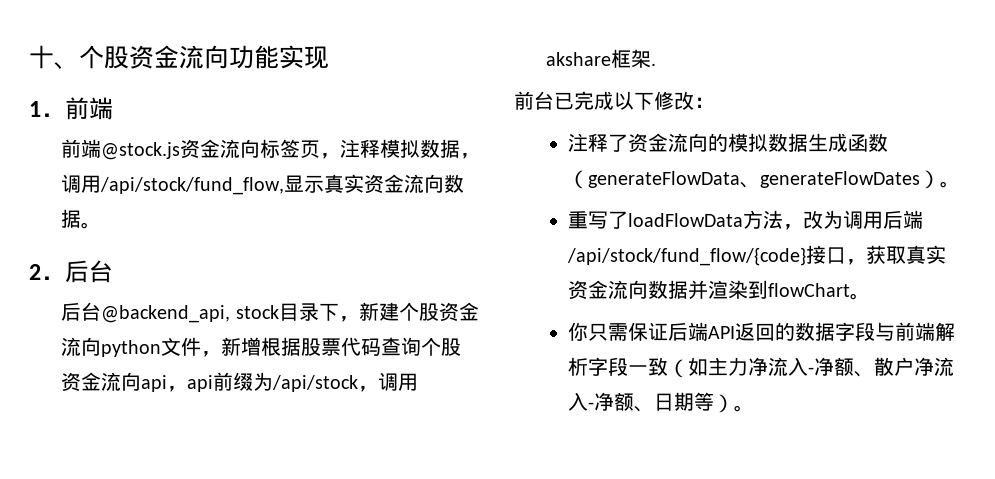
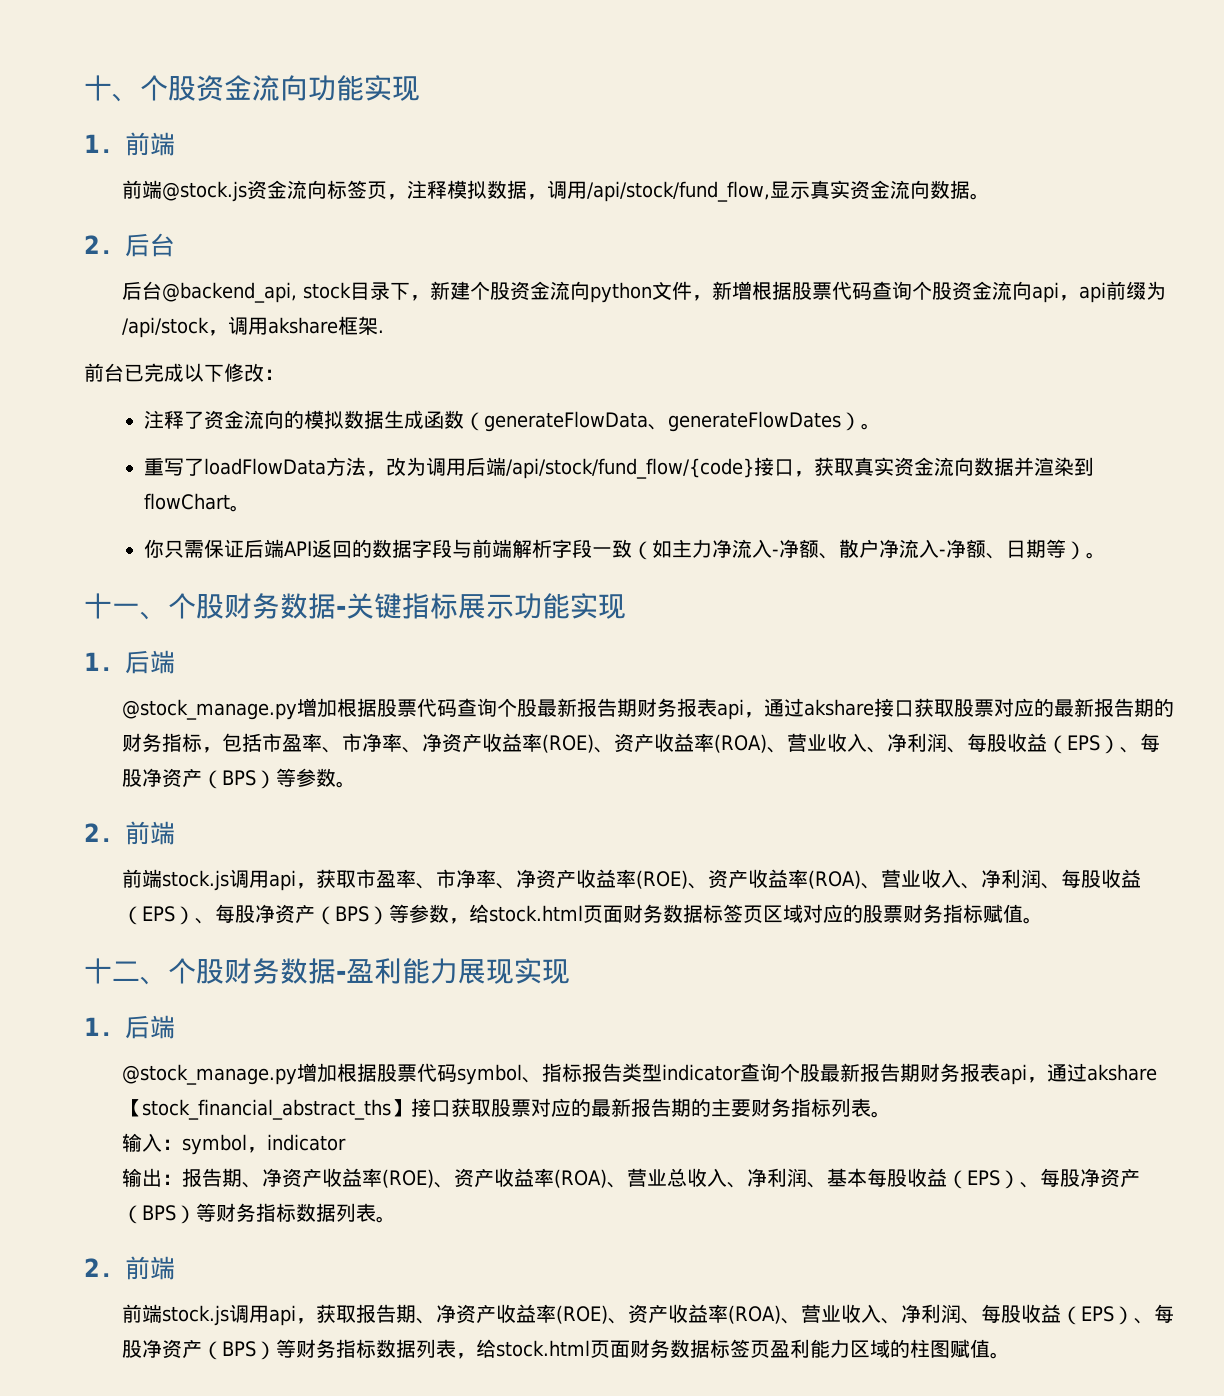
+ 十一、个股财务数据-关键指标展示功能实现
+ 1．后端
+ @stock_manage.py增加根据股票代码查询个股最新报告期财务报表api，通过akshare接口获取股票对应的最新报告期的财务指标，包括市盈率、市净率、净资产收益率(ROE)、资产收益率(ROA)、营业收入、净利润、每股收益（EPS）、每股净资产（BPS）等参数。
+ 2．前端
+ 前端stock.js调用api，获取市盈率、市净率、净资产收益率(ROE)、资产收益率(ROA)、营业收入、净利润、每股收益（EPS）、每股净资产（BPS）等参数，给stock.html页面财务数据标签页区域对应的股票财务指标赋值。
+ 十二、个股财务数据-盈利能力展现实现
+ 1．后端
+ @stock_manage.py增加根据股票代码symbol、指标报告类型indicator查询个股最新报告期财务报表api，通过akshare【stock_financial_abstract_ths】接口获取股票对应的最新报告期的主要财务指标列表。
+ 输入：symbol，indicator
+ 输出：报告期、净资产收益率(ROE)、资产收益率(ROA)、营业总收入、净利润、基本每股收益（EPS）、每股净资产（BPS）等财务指标数据列表。
+ 2．前端
+ 前端stock.js调用api，获取报告期、净资产收益率(ROE)、资产收益率(ROA)、营业收入、净利润、每股收益（EPS）、每股净资产（BPS）等财务指标数据列表，给stock.html页面财务数据标签页盈利能力区域的柱图赋值。

